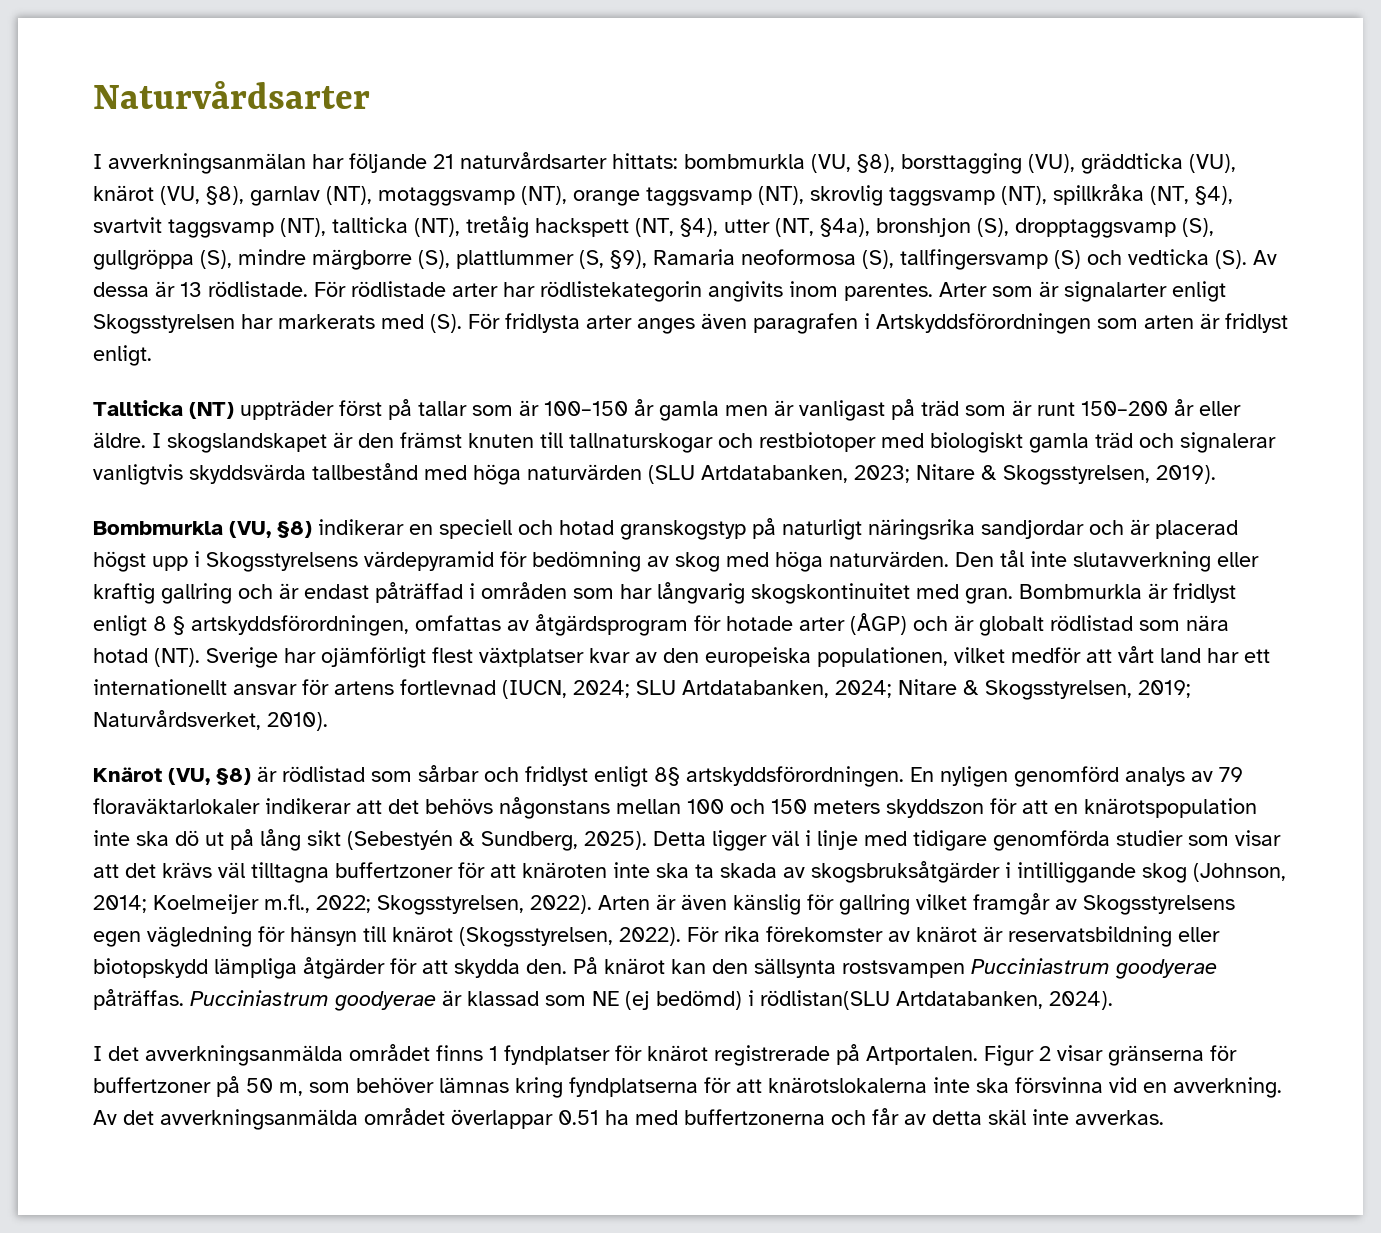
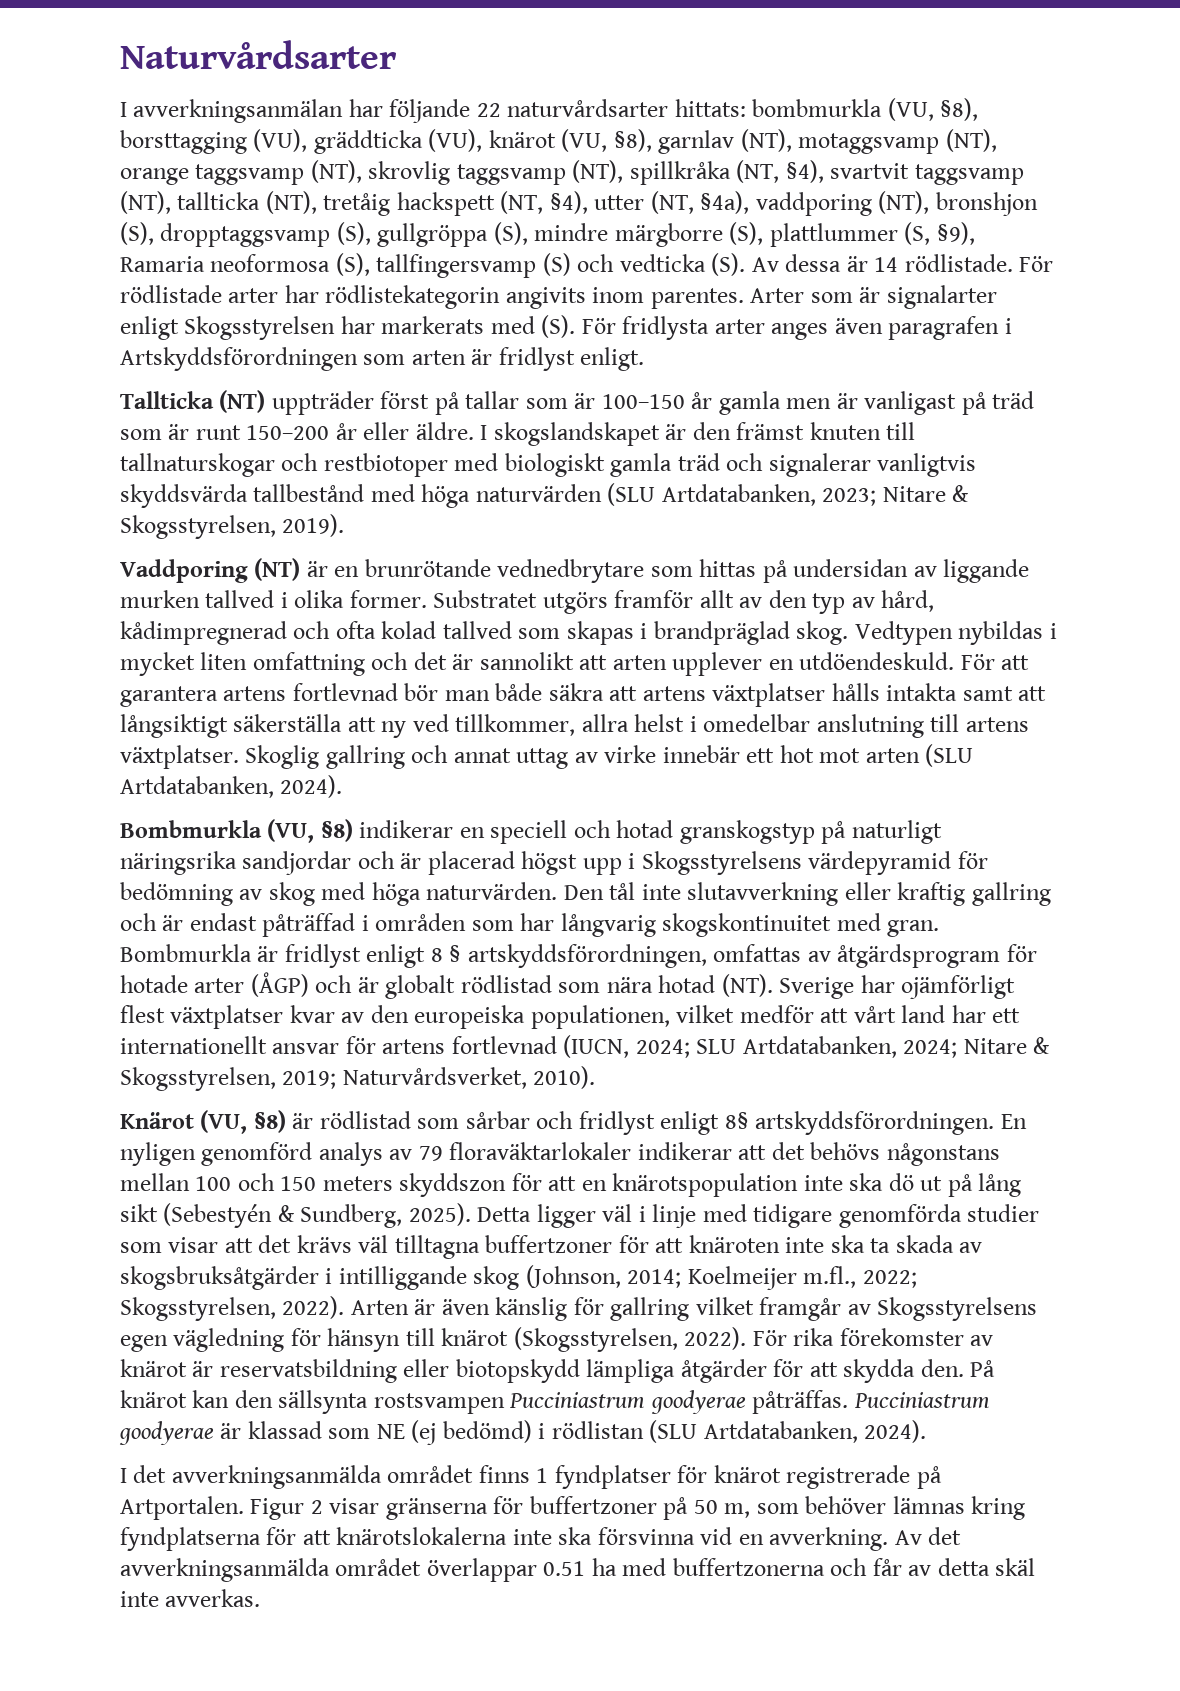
- I avverkningsanmälan har följande 21 naturvårdsarter hittats:
+ I avverkningsanmälan har följande 22 naturvårdsarter hittats:
- bombmurkla (VU, §8), borsttagging (VU), gräddticka (VU), knärot (VU, §8), garnlav (NT), motaggsvamp (NT), orange taggsvamp (NT), skrovlig taggsvamp (NT), spillkråka (NT, §4), svartvit taggsvamp (NT), tallticka (NT), tretåig hackspett (NT, §4), utter (NT, §4a), bronshjon (S), dropptaggsvamp (S), gullgröppa (S), mindre märgborre (S), plattlummer (S, §9), Ramaria neoformosa (S), tallfingersvamp (S) och vedticka (S). Av dessa är 13 rödlistade.
+ bombmurkla (VU, §8), borsttagging (VU), gräddticka (VU), knärot (VU, §8), garnlav (NT), motaggsvamp (NT), orange taggsvamp (NT), skrovlig taggsvamp (NT), spillkråka (NT, §4), svartvit taggsvamp (NT), tallticka (NT), tretåig hackspett (NT, §4), utter (NT, §4a), vaddporing (NT), bronshjon (S), dropptaggsvamp (S), gullgröppa (S), mindre märgborre (S), plattlummer (S, §9), Ramaria neoformosa (S), tallfingersvamp (S) och vedticka (S). Av dessa är 14 rödlistade.
+ Vaddporing (NT) är en brunrötande vednedbrytare som hittas på undersidan av liggande murken tallved i olika former. Substratet utgörs framför allt av den typ av hård, kådimpregnerad och ofta kolad tallved som skapas i brandpräglad skog. Vedtypen nybildas i mycket liten omfattning och det är sannolikt att arten upplever en utdöendeskuld. För att garantera artens fortlevnad bör man både säkra att artens växtplatser hålls intakta samt att långsiktigt säkerställa att ny ved tillkommer, allra helst i omedelbar anslutning till artens växtplatser. Skoglig gallring och annat uttag av virke innebär ett hot mot arten (SLU Artdatabanken, 2024).
- Pucciniastrum goodyerae är klassad som NE (ej bedömd) i rödlistan(SLU Artdatabanken, 2024).
+ Pucciniastrum goodyerae är klassad som NE (ej bedömd) i rödlistan (SLU Artdatabanken, 2024).

